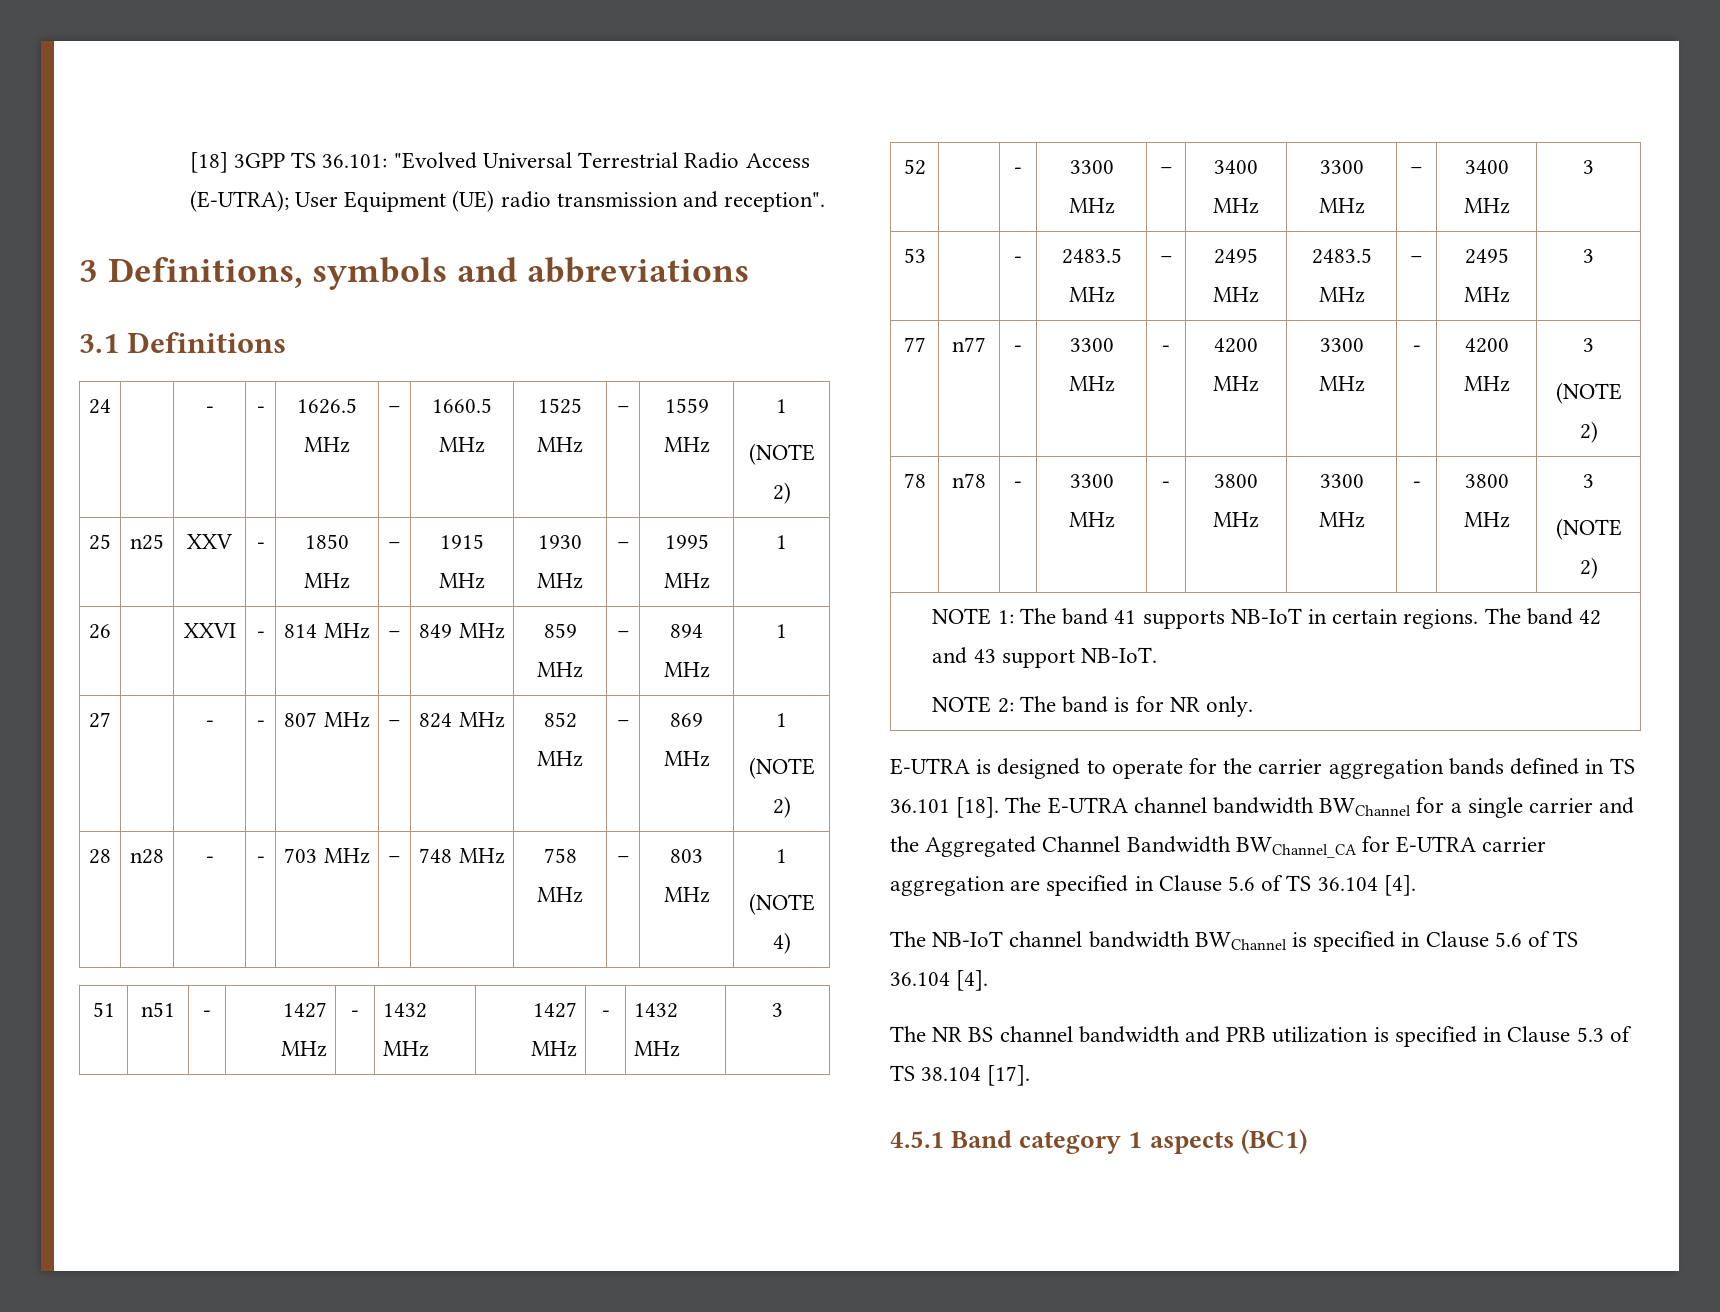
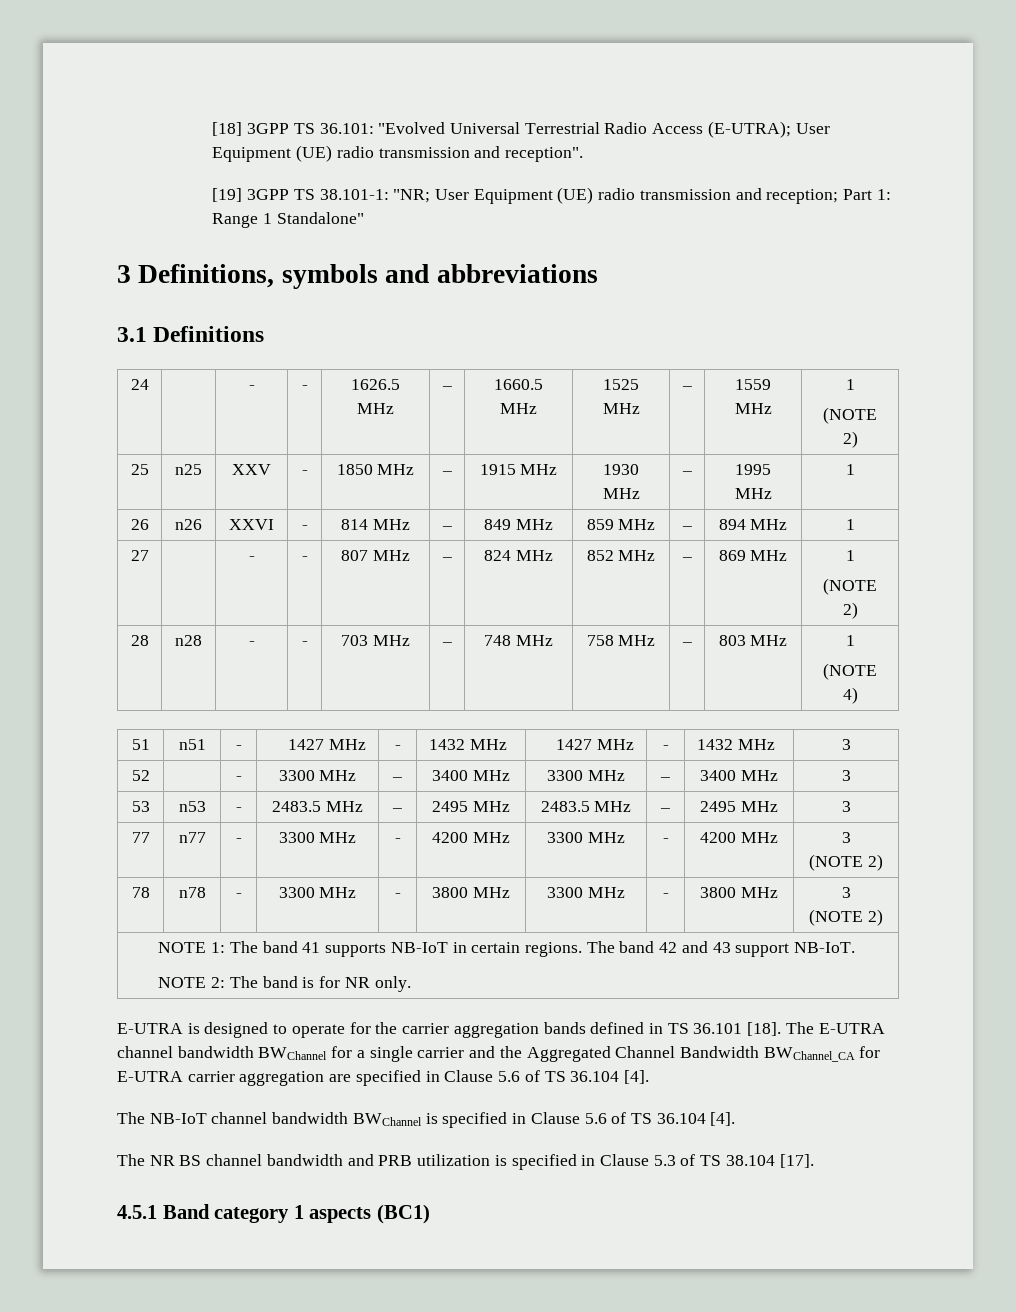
+ [19] 3GPP TS 38.101-1: "NR; User Equipment (UE) radio transmission and reception; Part 1: Range 1 Standalone"
- 26 | | XXVI | - | 814 MHz | – | 849 MHz | 859 MHz | – | 894 MHz | 1
+ 26 | n26 | XXVI | - | 814 MHz | – | 849 MHz | 859 MHz | – | 894 MHz | 1
- 53 | | - | 2483.5 MHz | – | 2495 MHz | 2483.5 MHz | – | 2495 MHz | 3
+ 53 | n53 | - | 2483.5 MHz | – | 2495 MHz | 2483.5 MHz | – | 2495 MHz | 3

